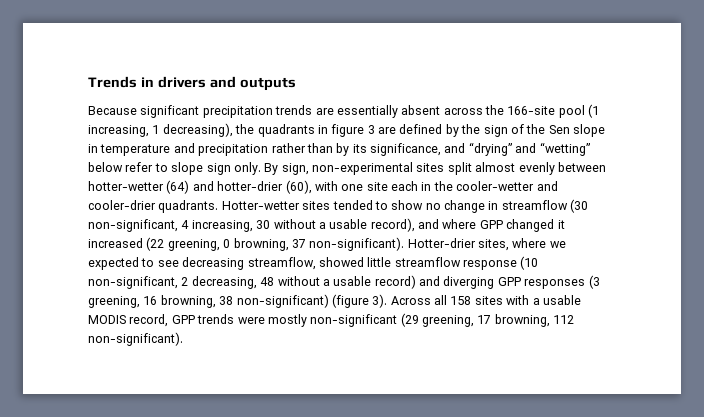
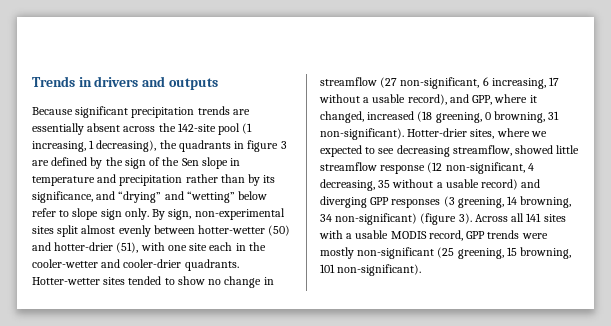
- Because significant precipitation trends are essentially absent across the 166-site pool (1 increasing, 1 decreasing), the quadrants in figure 3 are defined by the sign of the Sen slope in temperature and precipitation rather than by its significance, and “drying” and “wetting” below refer to slope sign only.
+ Because significant precipitation trends are essentially absent across the 142-site pool (1 increasing, 1 decreasing), the quadrants in figure 3 are defined by the sign of the Sen slope in temperature and precipitation rather than by its significance, and “drying” and “wetting” below refer to slope sign only.
- By sign, non-experimental sites split almost evenly between hotter-wetter (64) and hotter-drier (60), with one site each in the cooler-wetter and cooler-drier quadrants.
+ By sign, non-experimental sites split almost evenly between hotter-wetter (50) and hotter-drier (51), with one site each in the cooler-wetter and cooler-drier quadrants.
- Hotter-wetter sites tended to show no change in streamflow (30 non-significant, 4 increasing, 30 without a usable record), and where GPP changed it increased (22 greening, 0 browning, 37 non-significant).
+ Hotter-wetter sites tended to show no change in streamflow (27 non-significant, 6 increasing, 17 without a usable record), and GPP, where it changed, increased (18 greening, 0 browning, 31 non-significant).
- Hotter-drier sites, where we expected to see decreasing streamflow, showed little streamflow response (10 non-significant, 2 decreasing, 48 without a usable record) and diverging GPP responses (3 greening, 16 browning, 38 non-significant) (figure 3).
+ Hotter-drier sites, where we expected to see decreasing streamflow, showed little streamflow response (12 non-significant, 4 decreasing, 35 without a usable record) and diverging GPP responses (3 greening, 14 browning, 34 non-significant) (figure 3).
- Across all 158 sites with a usable MODIS record, GPP trends were mostly non-significant (29 greening, 17 browning, 112 non-significant).
+ Across all 141 sites with a usable MODIS record, GPP trends were mostly non-significant (25 greening, 15 browning, 101 non-significant).

